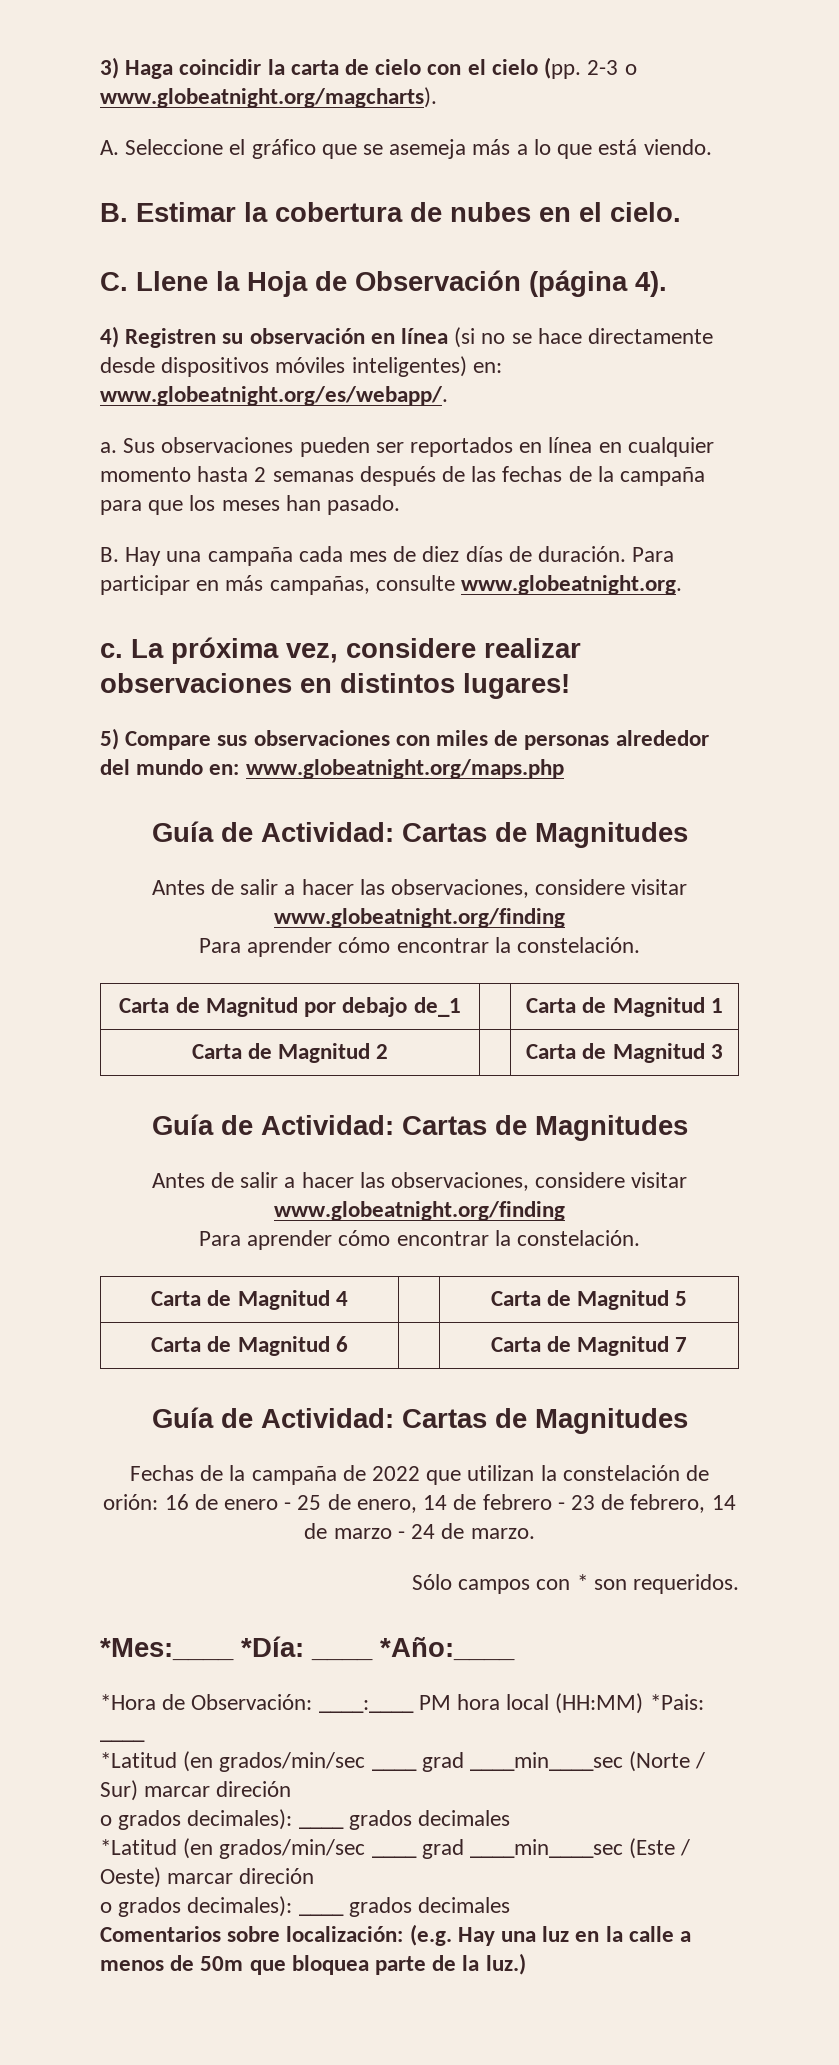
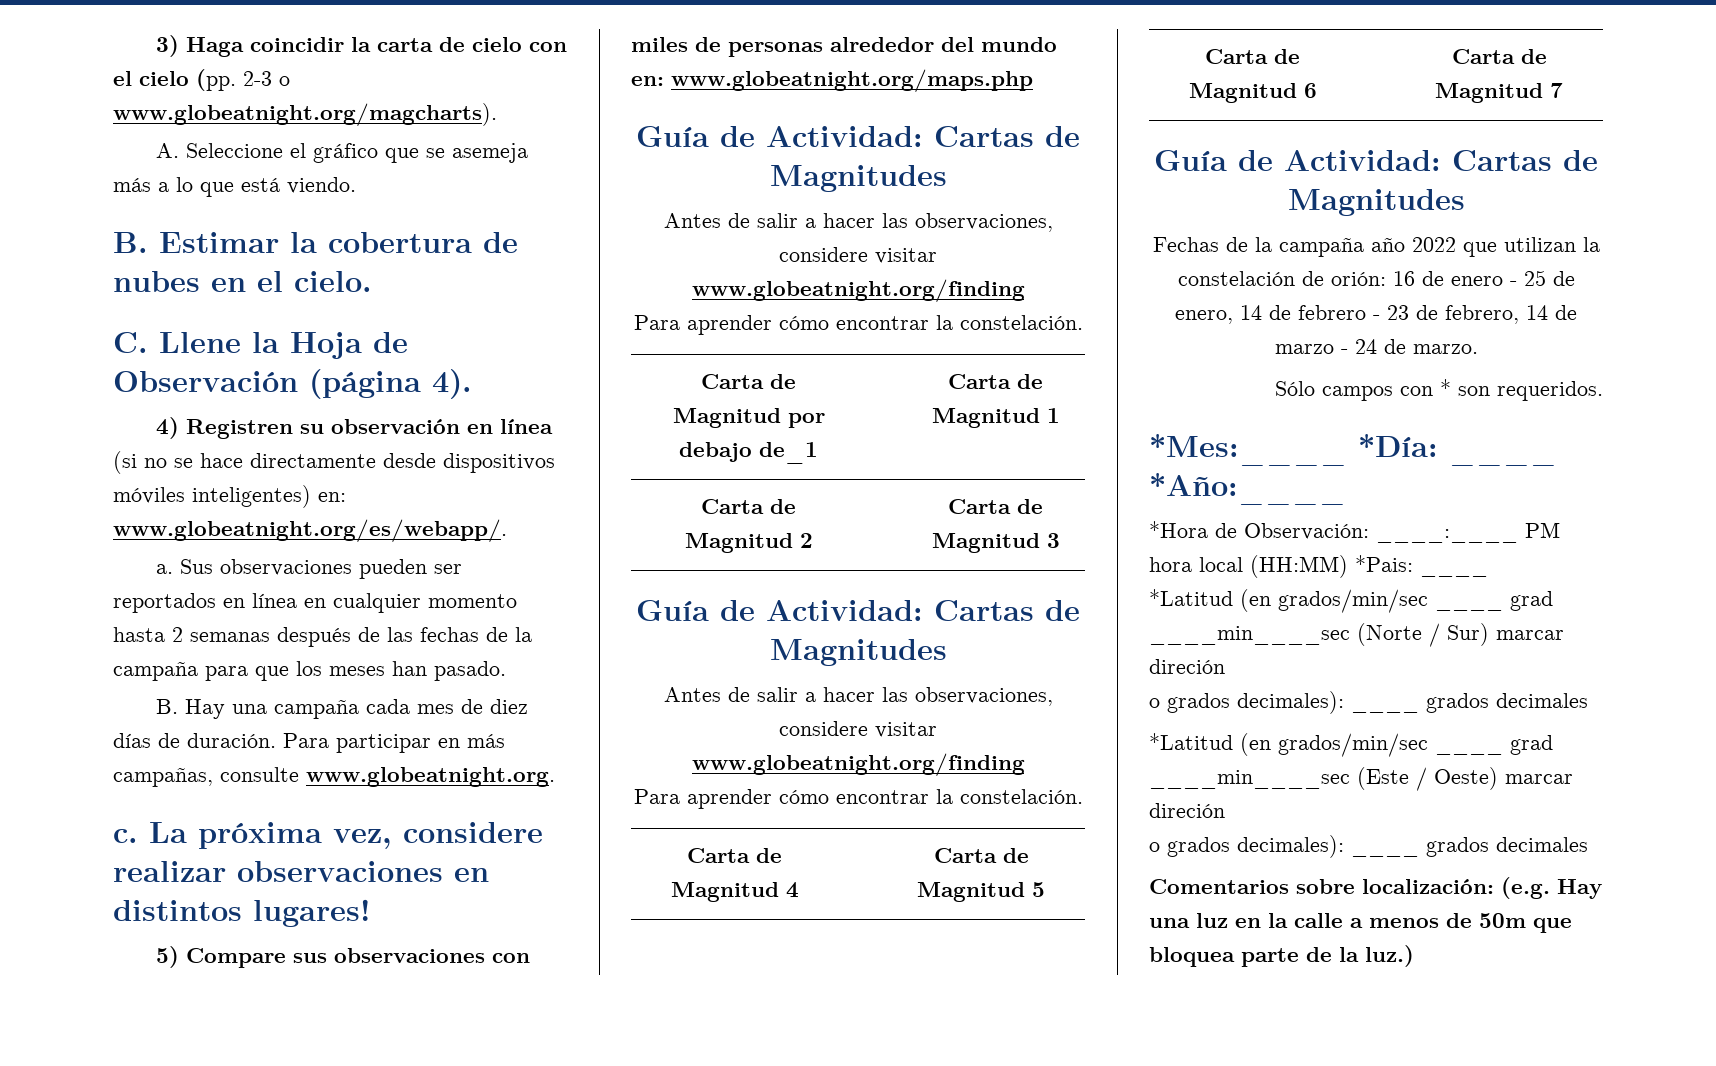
- Fechas de la campaña de 2022 que utilizan la constelación de orión: 16 de enero - 25 de enero, 14 de febrero - 23 de febrero, 14 de marzo - 24 de marzo.
+ Fechas de la campaña año 2022 que utilizan la constelación de orión: 16 de enero - 25 de enero, 14 de febrero - 23 de febrero, 14 de marzo - 24 de marzo.

